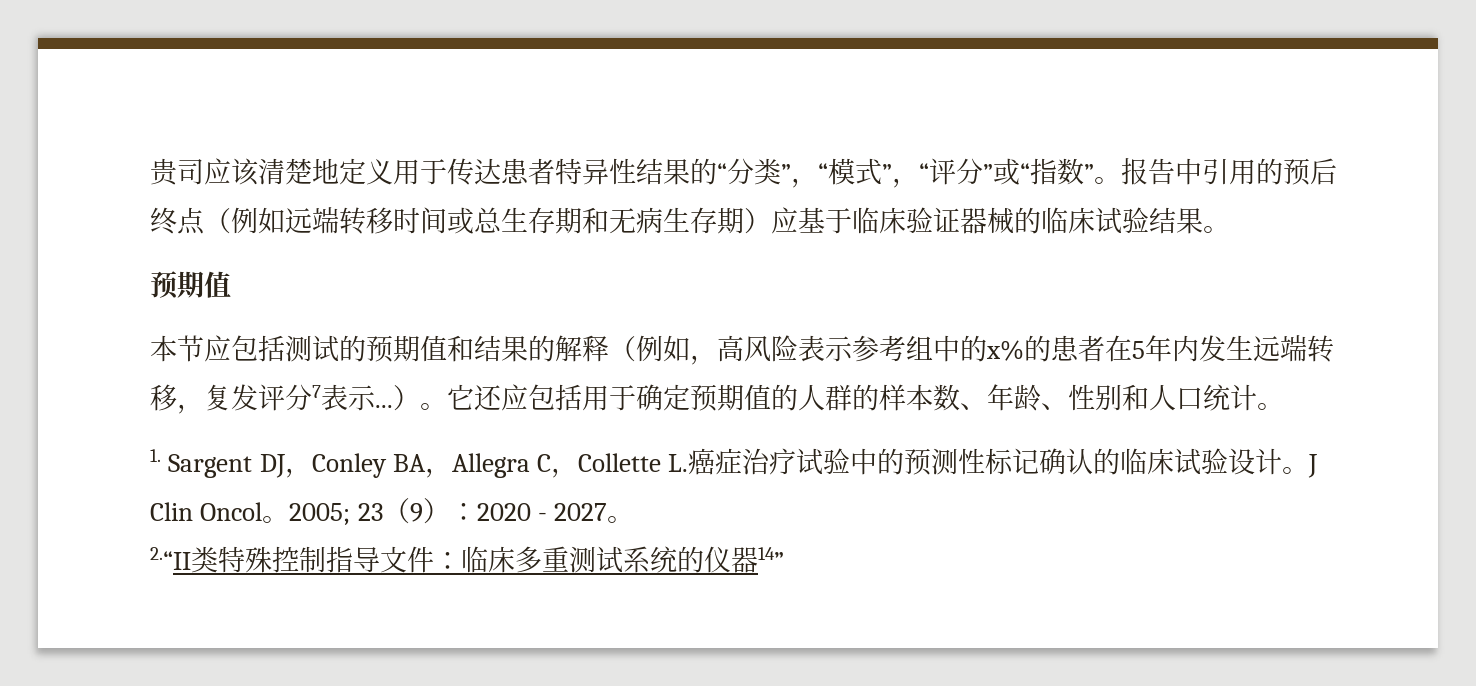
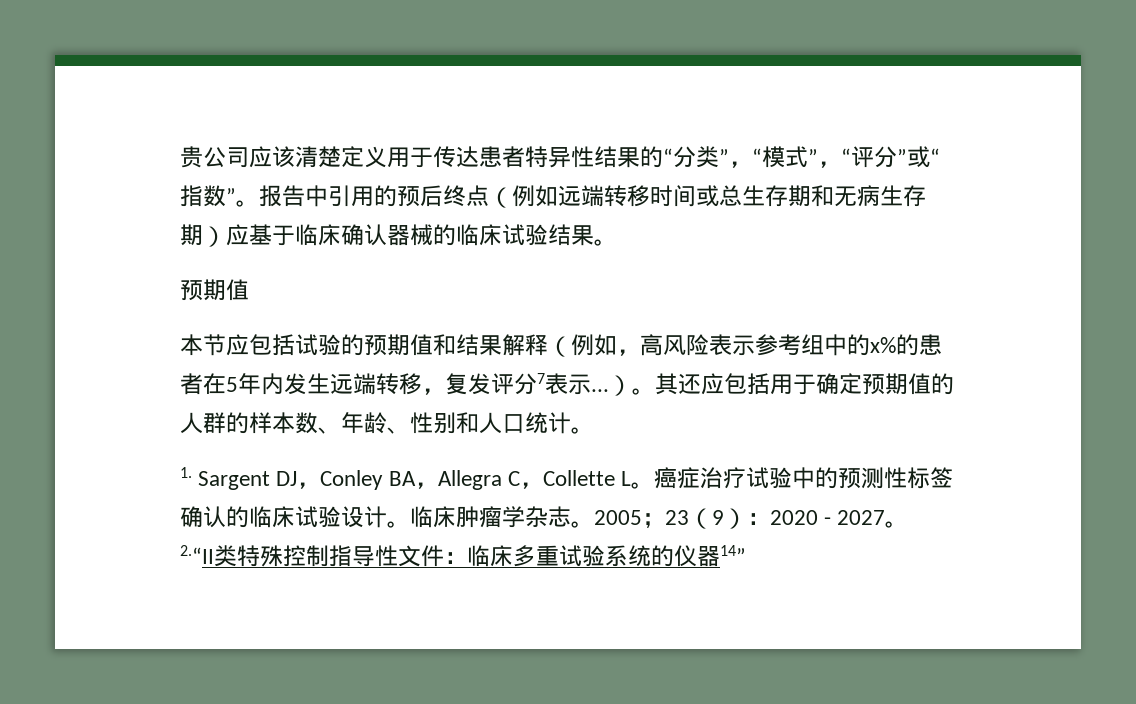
- 贵司应该清楚地定义用于传达患者特异性结果的“分类”，“模式”，“评分”或“指数”。
+ 贵公司应该清楚定义用于传达患者特异性结果的“分类”，“模式”，“评分”或“指数”。
- 报告中引用的预后终点（例如远端转移时间或总生存期和无病生存期）应基于临床验证器械的临床试验结果。
+ 报告中引用的预后终点（例如远端转移时间或总生存期和无病生存期）应基于临床确认器械的临床试验结果。
- 本节应包括测试的预期值和结果的解释（例如，高风险表示参考组中的x%的患者在5年内发生远端转移，复发评分7表示...）。
+ 本节应包括试验的预期值和结果解释（例如，高风险表示参考组中的x%的患者在5年内发生远端转移，复发评分7表示...）。
- 它还应包括用于确定预期值的人群的样本数、年龄、性别和人口统计。
+ 其还应包括用于确定预期值的人群的样本数、年龄、性别和人口统计。
- 1. Sargent DJ，Conley BA，Allegra C，Collette L.癌症治疗试验中的预测性标记确认的临床试验设计。
+ 1. Sargent DJ，Conley BA，Allegra C，Collette L。癌症治疗试验中的预测性标签确认的临床试验设计。
- J Clin Oncol。2005; 23（9）：2020 - 2027。
+ 临床肿瘤学杂志。2005；23（9）：2020 - 2027。
- 2.“II类特殊控制指导文件：临床多重测试系统的仪器14”
+ 2.“II类特殊控制指导性文件：临床多重试验系统的仪器14”

